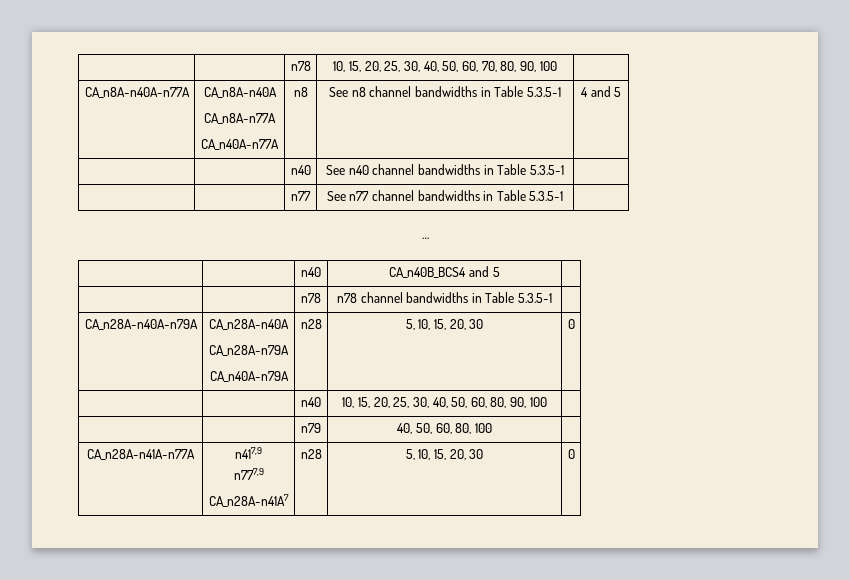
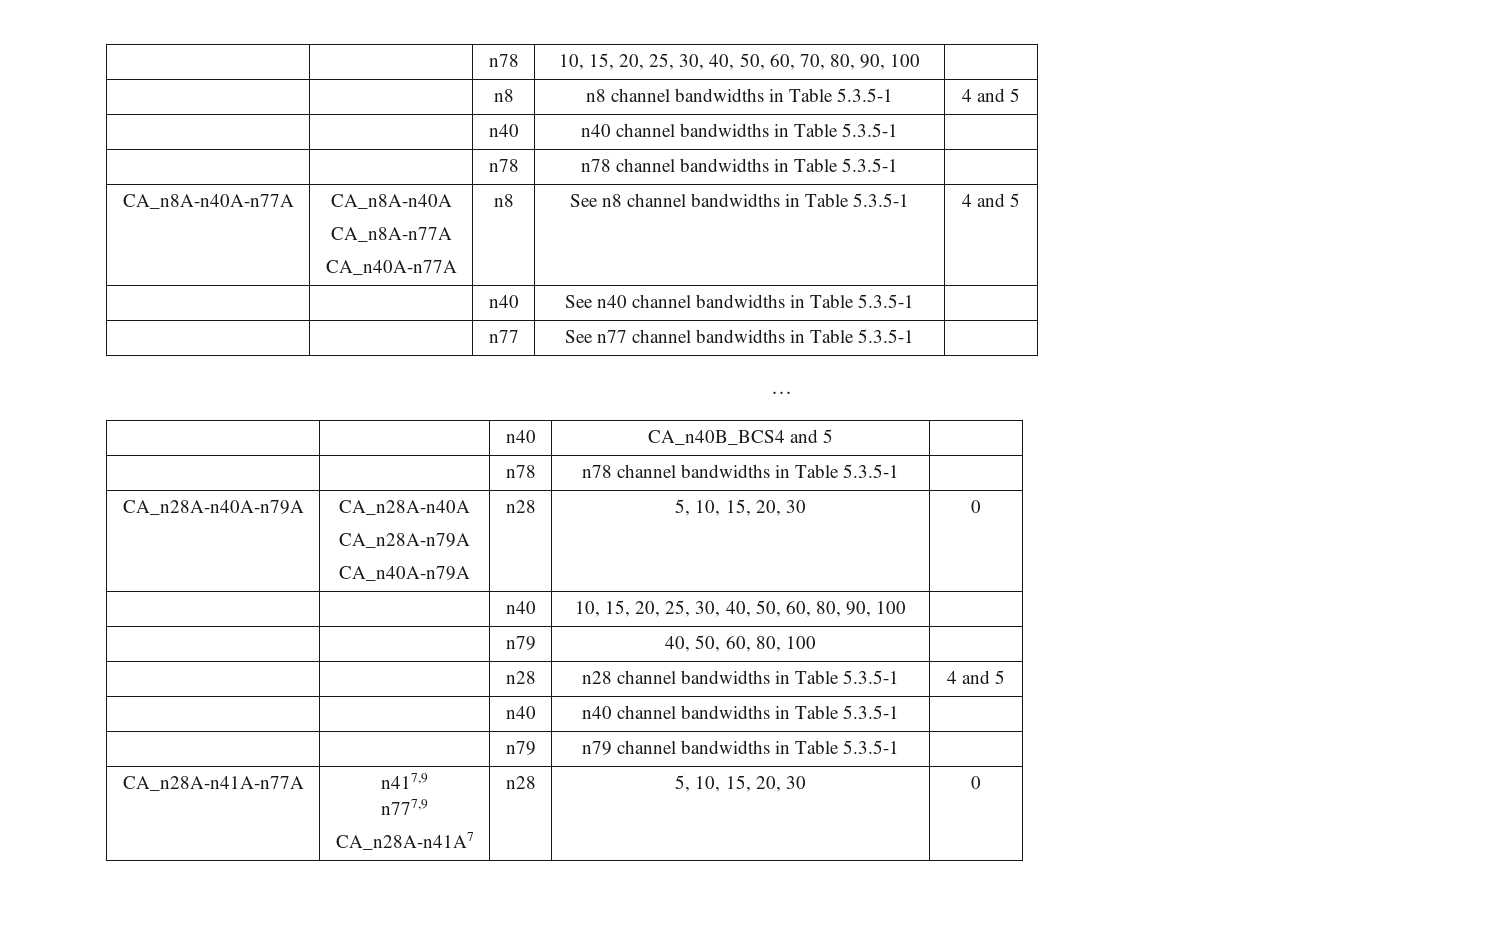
+ | | n8 | n8 channel bandwidths in Table 5.3.5-1 | 4 and 5
+ | | n40 | n40 channel bandwidths in Table 5.3.5-1 |
+ | | n78 | n78 channel bandwidths in Table 5.3.5-1 |
+ | | n28 | n28 channel bandwidths in Table 5.3.5-1 | 4 and 5
+ | | n40 | n40 channel bandwidths in Table 5.3.5-1 |
+ | | n79 | n79 channel bandwidths in Table 5.3.5-1 |

